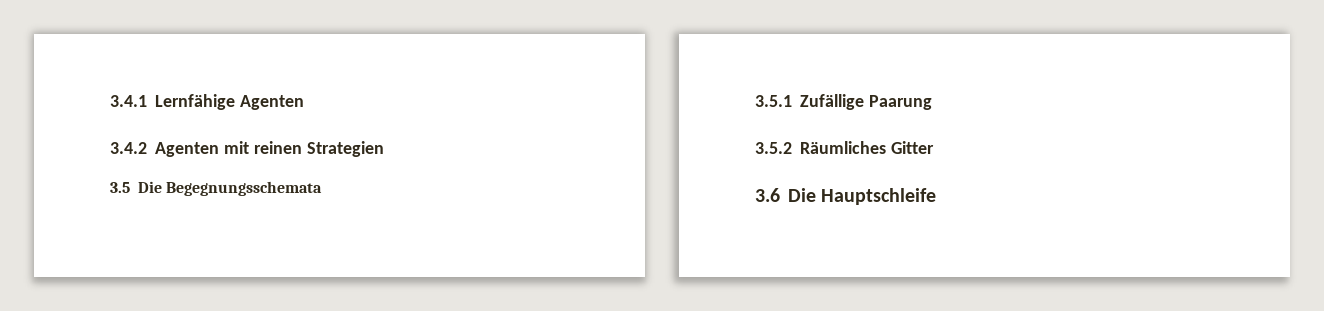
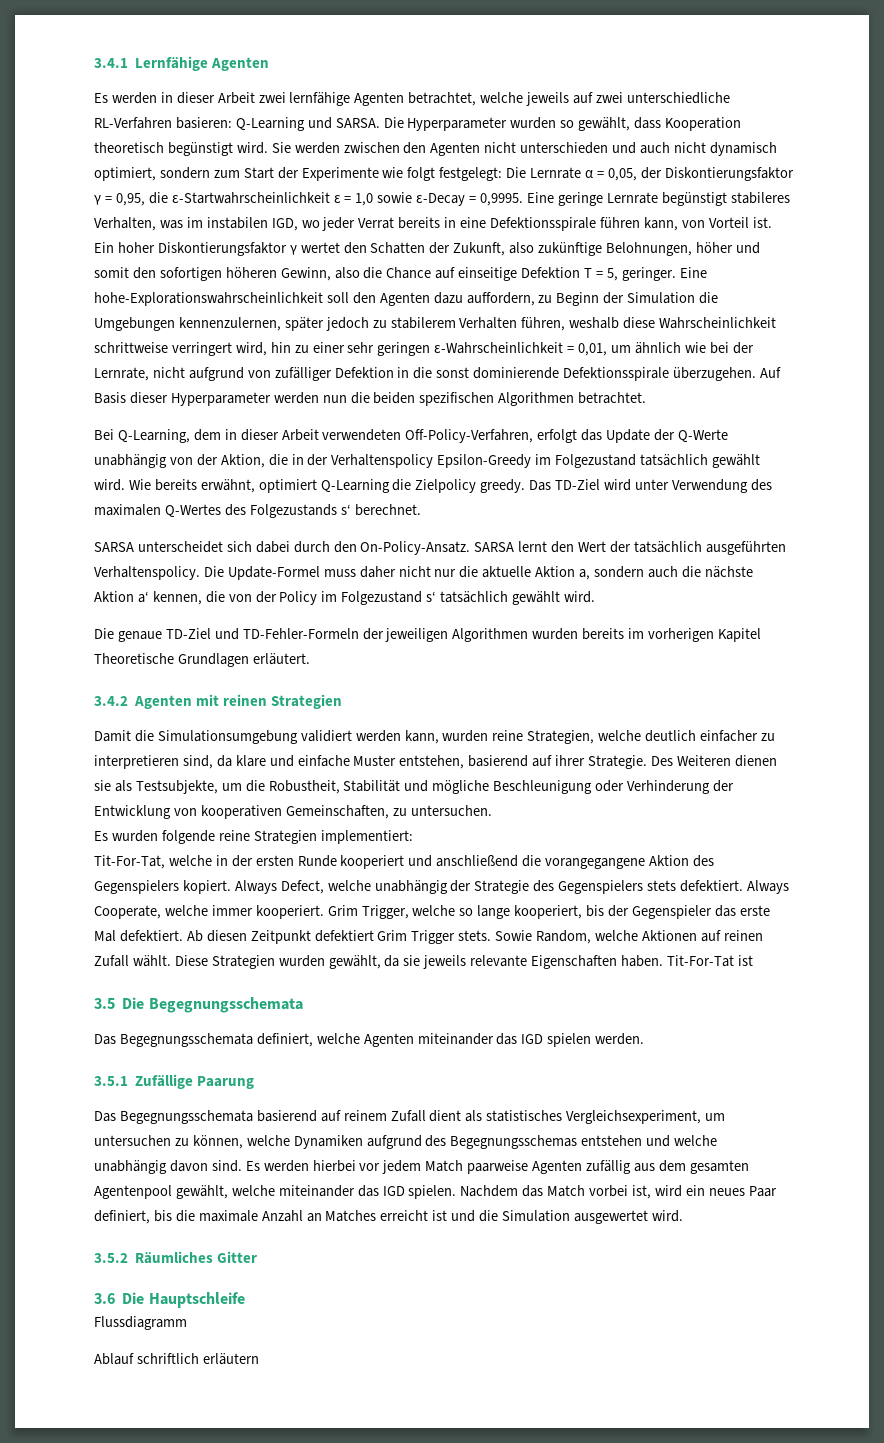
+ Es werden in dieser Arbeit zwei lernfähige Agenten betrachtet, welche jeweils auf zwei unterschiedliche RL-Verfahren basieren: Q-Learning und SARSA. Die Hyperparameter wurden so gewählt, dass Kooperation theoretisch begünstigt wird. Sie werden zwischen den Agenten nicht unterschieden und auch nicht dynamisch optimiert, sondern zum Start der Experimente wie folgt festgelegt: Die Lernrate α = 0,05, der Diskontierungsfaktor γ = 0,95, die ε-Startwahrscheinlichkeit ε = 1,0 sowie ε-Decay = 0,9995. Eine geringe Lernrate begünstigt stabileres Verhalten, was im instabilen IGD, wo jeder Verrat bereits in eine Defektionsspirale führen kann, von Vorteil ist. Ein hoher Diskontierungsfaktor γ wertet den Schatten der Zukunft, also zukünftige Belohnungen, höher und somit den sofortigen höheren Gewinn, also die Chance auf einseitige Defektion T = 5, geringer. Eine hohe-Explorationswahrscheinlichkeit soll den Agenten dazu auffordern, zu Beginn der Simulation die Umgebungen kennenzulernen, später jedoch zu stabilerem Verhalten führen, weshalb diese Wahrscheinlichkeit schrittweise verringert wird, hin zu einer sehr geringen ε-Wahrscheinlichkeit = 0,01, um ähnlich wie bei der Lernrate, nicht aufgrund von zufälliger Defektion in die sonst dominierende Defektionsspirale überzugehen. Auf Basis dieser Hyperparameter werden nun die beiden spezifischen Algorithmen betrachtet.
+ Bei Q-Learning, dem in dieser Arbeit verwendeten Off-Policy-Verfahren, erfolgt das Update der Q-Werte unabhängig von der Aktion, die in der Verhaltenspolicy Epsilon-Greedy im Folgezustand tatsächlich gewählt wird. Wie bereits erwähnt, optimiert Q-Learning die Zielpolicy greedy. Das TD-Ziel wird unter Verwendung des maximalen Q-Wertes des Folgezustands s‘ berechnet.
+ SARSA unterscheidet sich dabei durch den On-Policy-Ansatz. SARSA lernt den Wert der tatsächlich ausgeführten Verhaltenspolicy. Die Update-Formel muss daher nicht nur die aktuelle Aktion a, sondern auch die nächste Aktion a‘ kennen, die von der Policy im Folgezustand s‘ tatsächlich gewählt wird.
+ Die genaue TD-Ziel und TD-Fehler-Formeln der jeweiligen Algorithmen wurden bereits im vorherigen Kapitel Theoretische Grundlagen erläutert.
+ Damit die Simulationsumgebung validiert werden kann, wurden reine Strategien, welche deutlich einfacher zu interpretieren sind, da klare und einfache Muster entstehen, basierend auf ihrer Strategie. Des Weiteren dienen sie als Testsubjekte, um die Robustheit, Stabilität und mögliche Beschleunigung oder Verhinderung der Entwicklung von kooperativen Gemeinschaften, zu untersuchen.
+ Es wurden folgende reine Strategien implementiert:
+ Tit-For-Tat, welche in der ersten Runde kooperiert und anschließend die vorangegangene Aktion des Gegenspielers kopiert. Always Defect, welche unabhängig der Strategie des Gegenspielers stets defektiert. Always Cooperate, welche immer kooperiert. Grim Trigger, welche so lange kooperiert, bis der Gegenspieler das erste Mal defektiert. Ab diesen Zeitpunkt defektiert Grim Trigger stets. Sowie Random, welche Aktionen auf reinen Zufall wählt. Diese Strategien wurden gewählt, da sie jeweils relevante Eigenschaften haben. Tit-For-Tat ist
  3.5 Die Begegnungsschemata
+ Das Begegnungsschemata definiert, welche Agenten miteinander das IGD spielen werden.
  3.5.1 Zufällige Paarung
+ Das Begegnungsschemata basierend auf reinem Zufall dient als statistisches Vergleichsexperiment, um untersuchen zu können, welche Dynamiken aufgrund des Begegnungsschemas entstehen und welche unabhängig davon sind. Es werden hierbei vor jedem Match paarweise Agenten zufällig aus dem gesamten Agentenpool gewählt, welche miteinander das IGD spielen. Nachdem das Match vorbei ist, wird ein neues Paar definiert, bis die maximale Anzahl an Matches erreicht ist und die Simulation ausgewertet wird.
+ Flussdiagramm
+ Ablauf schriftlich erläutern

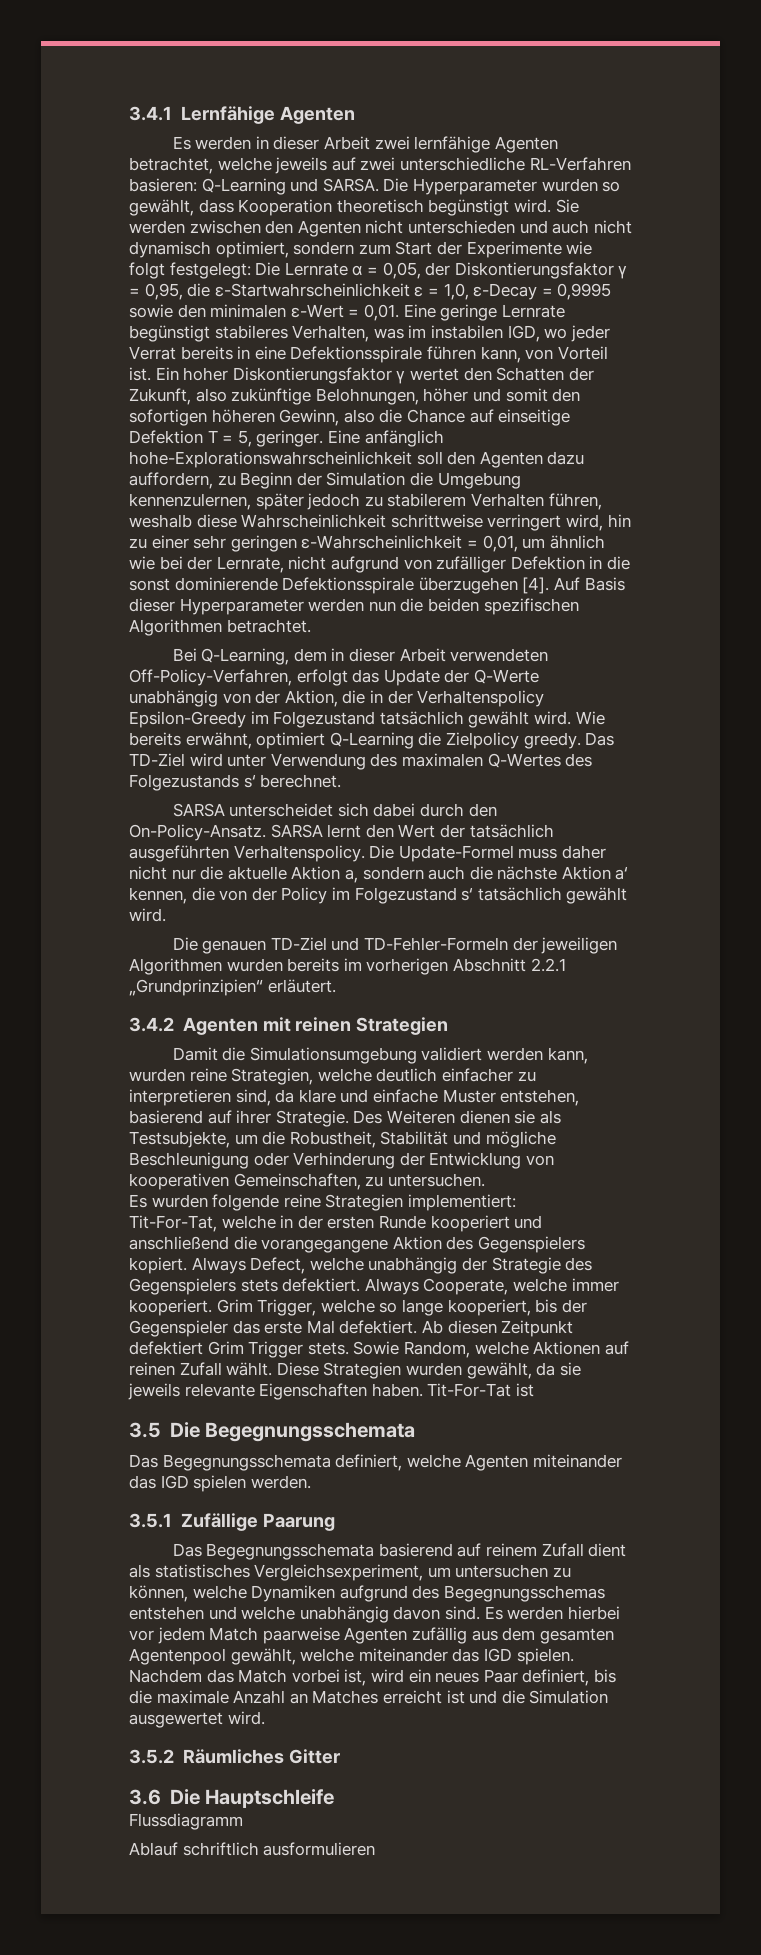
- Sie werden zwischen den Agenten nicht unterschieden und auch nicht dynamisch optimiert, sondern zum Start der Experimente wie folgt festgelegt: Die Lernrate α = 0,05, der Diskontierungsfaktor γ = 0,95, die ε-Startwahrscheinlichkeit ε = 1,0 sowie ε-Decay = 0,9995.
+ Sie werden zwischen den Agenten nicht unterschieden und auch nicht dynamisch optimiert, sondern zum Start der Experimente wie folgt festgelegt: Die Lernrate α = 0,05, der Diskontierungsfaktor γ = 0,95, die ε-Startwahrscheinlichkeit ε = 1,0, ε-Decay = 0,9995 sowie den minimalen ε-Wert = 0,01.
- Eine hohe-Explorationswahrscheinlichkeit soll den Agenten dazu auffordern, zu Beginn der Simulation die Umgebungen kennenzulernen, später jedoch zu stabilerem Verhalten führen, weshalb diese Wahrscheinlichkeit schrittweise verringert wird, hin zu einer sehr geringen ε-Wahrscheinlichkeit = 0,01, um ähnlich wie bei der Lernrate, nicht aufgrund von zufälliger Defektion in die sonst dominierende Defektionsspirale überzugehen.
+ Eine anfänglich hohe-Explorationswahrscheinlichkeit soll den Agenten dazu auffordern, zu Beginn der Simulation die Umgebung kennenzulernen, später jedoch zu stabilerem Verhalten führen, weshalb diese Wahrscheinlichkeit schrittweise verringert wird, hin zu einer sehr geringen ε-Wahrscheinlichkeit = 0,01, um ähnlich wie bei der Lernrate, nicht aufgrund von zufälliger Defektion in die sonst dominierende Defektionsspirale überzugehen [4].
- Die genaue TD-Ziel und TD-Fehler-Formeln der jeweiligen Algorithmen wurden bereits im vorherigen Kapitel Theoretische Grundlagen erläutert.
+ Die genauen TD-Ziel und TD-Fehler-Formeln der jeweiligen Algorithmen wurden bereits im vorherigen Abschnitt 2.2.1 „Grundprinzipien“ erläutert.
- Ablauf schriftlich erläutern
+ Ablauf schriftlich ausformulieren

